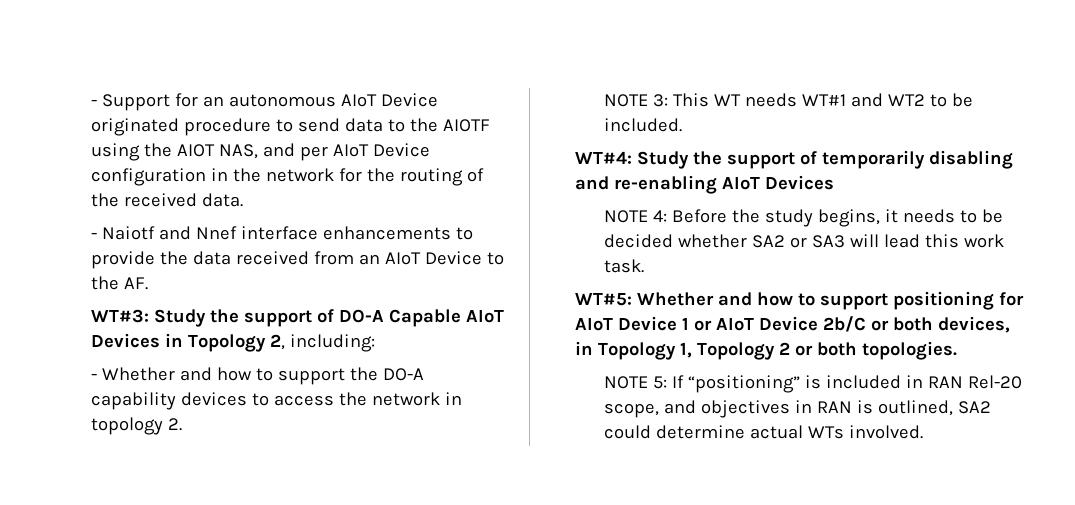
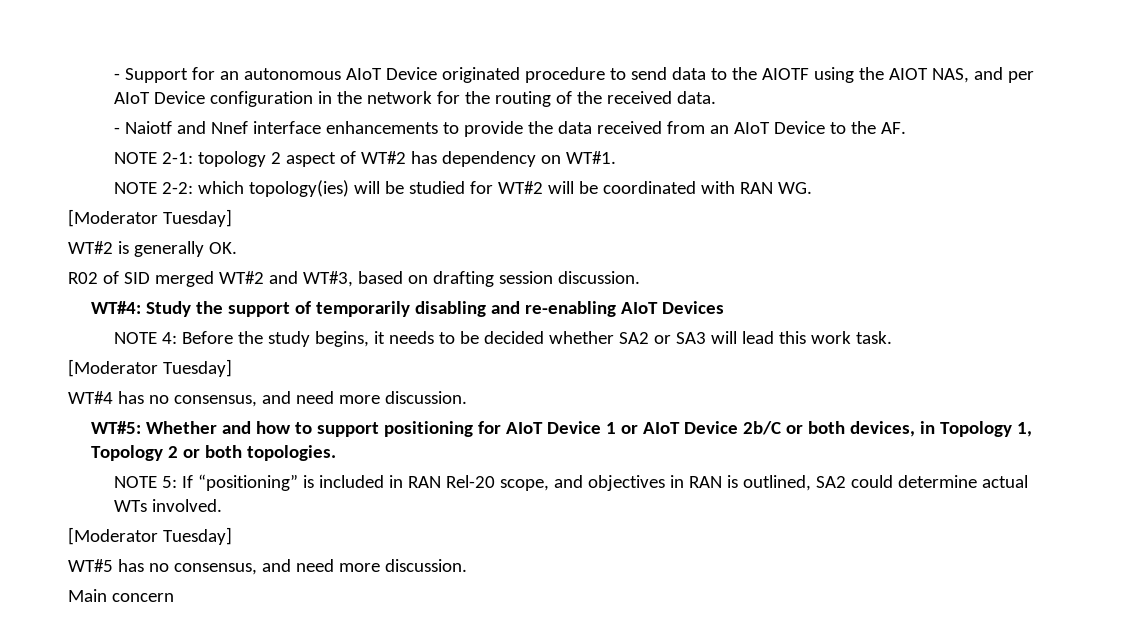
- WT#3: Study the support of DO-A Capable AIoT Devices in Topology 2, including:
- - Whether and how to support the DO-A capability devices to access the network in topology 2.
- NOTE 3: This WT needs WT#1 and WT2 to be included.
+ NOTE 2-1: topology 2 aspect of WT#2 has dependency on WT#1.
+ NOTE 2-2: which topology(ies) will be studied for WT#2 will be coordinated with RAN WG.
+ [Moderator Tuesday]
+ WT#2 is generally OK.
+ R02 of SID merged WT#2 and WT#3, based on drafting session discussion.
  NOTE 4: Before the study begins, it needs to be decided whether SA2 or SA3 will lead this work task.
+ [Moderator Tuesday]
+ WT#4 has no consensus, and need more discussion.
  NOTE 5: If “positioning” is included in RAN Rel-20 scope, and objectives in RAN is outlined, SA2 could determine actual WTs involved.
+ [Moderator Tuesday]
+ WT#5 has no consensus, and need more discussion.
+ Main concern

